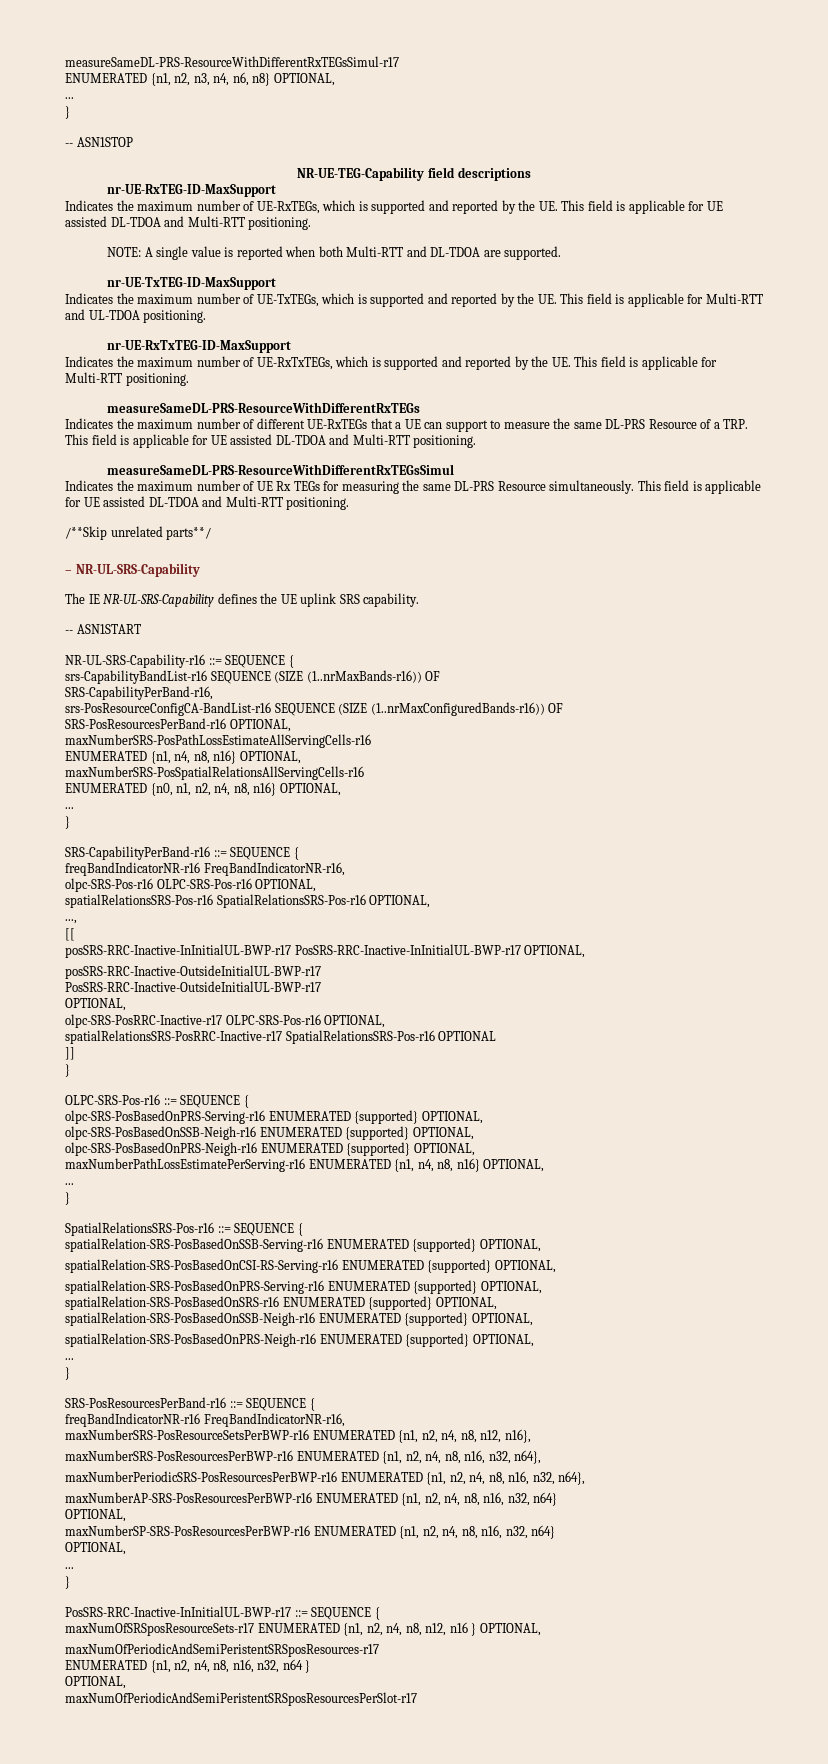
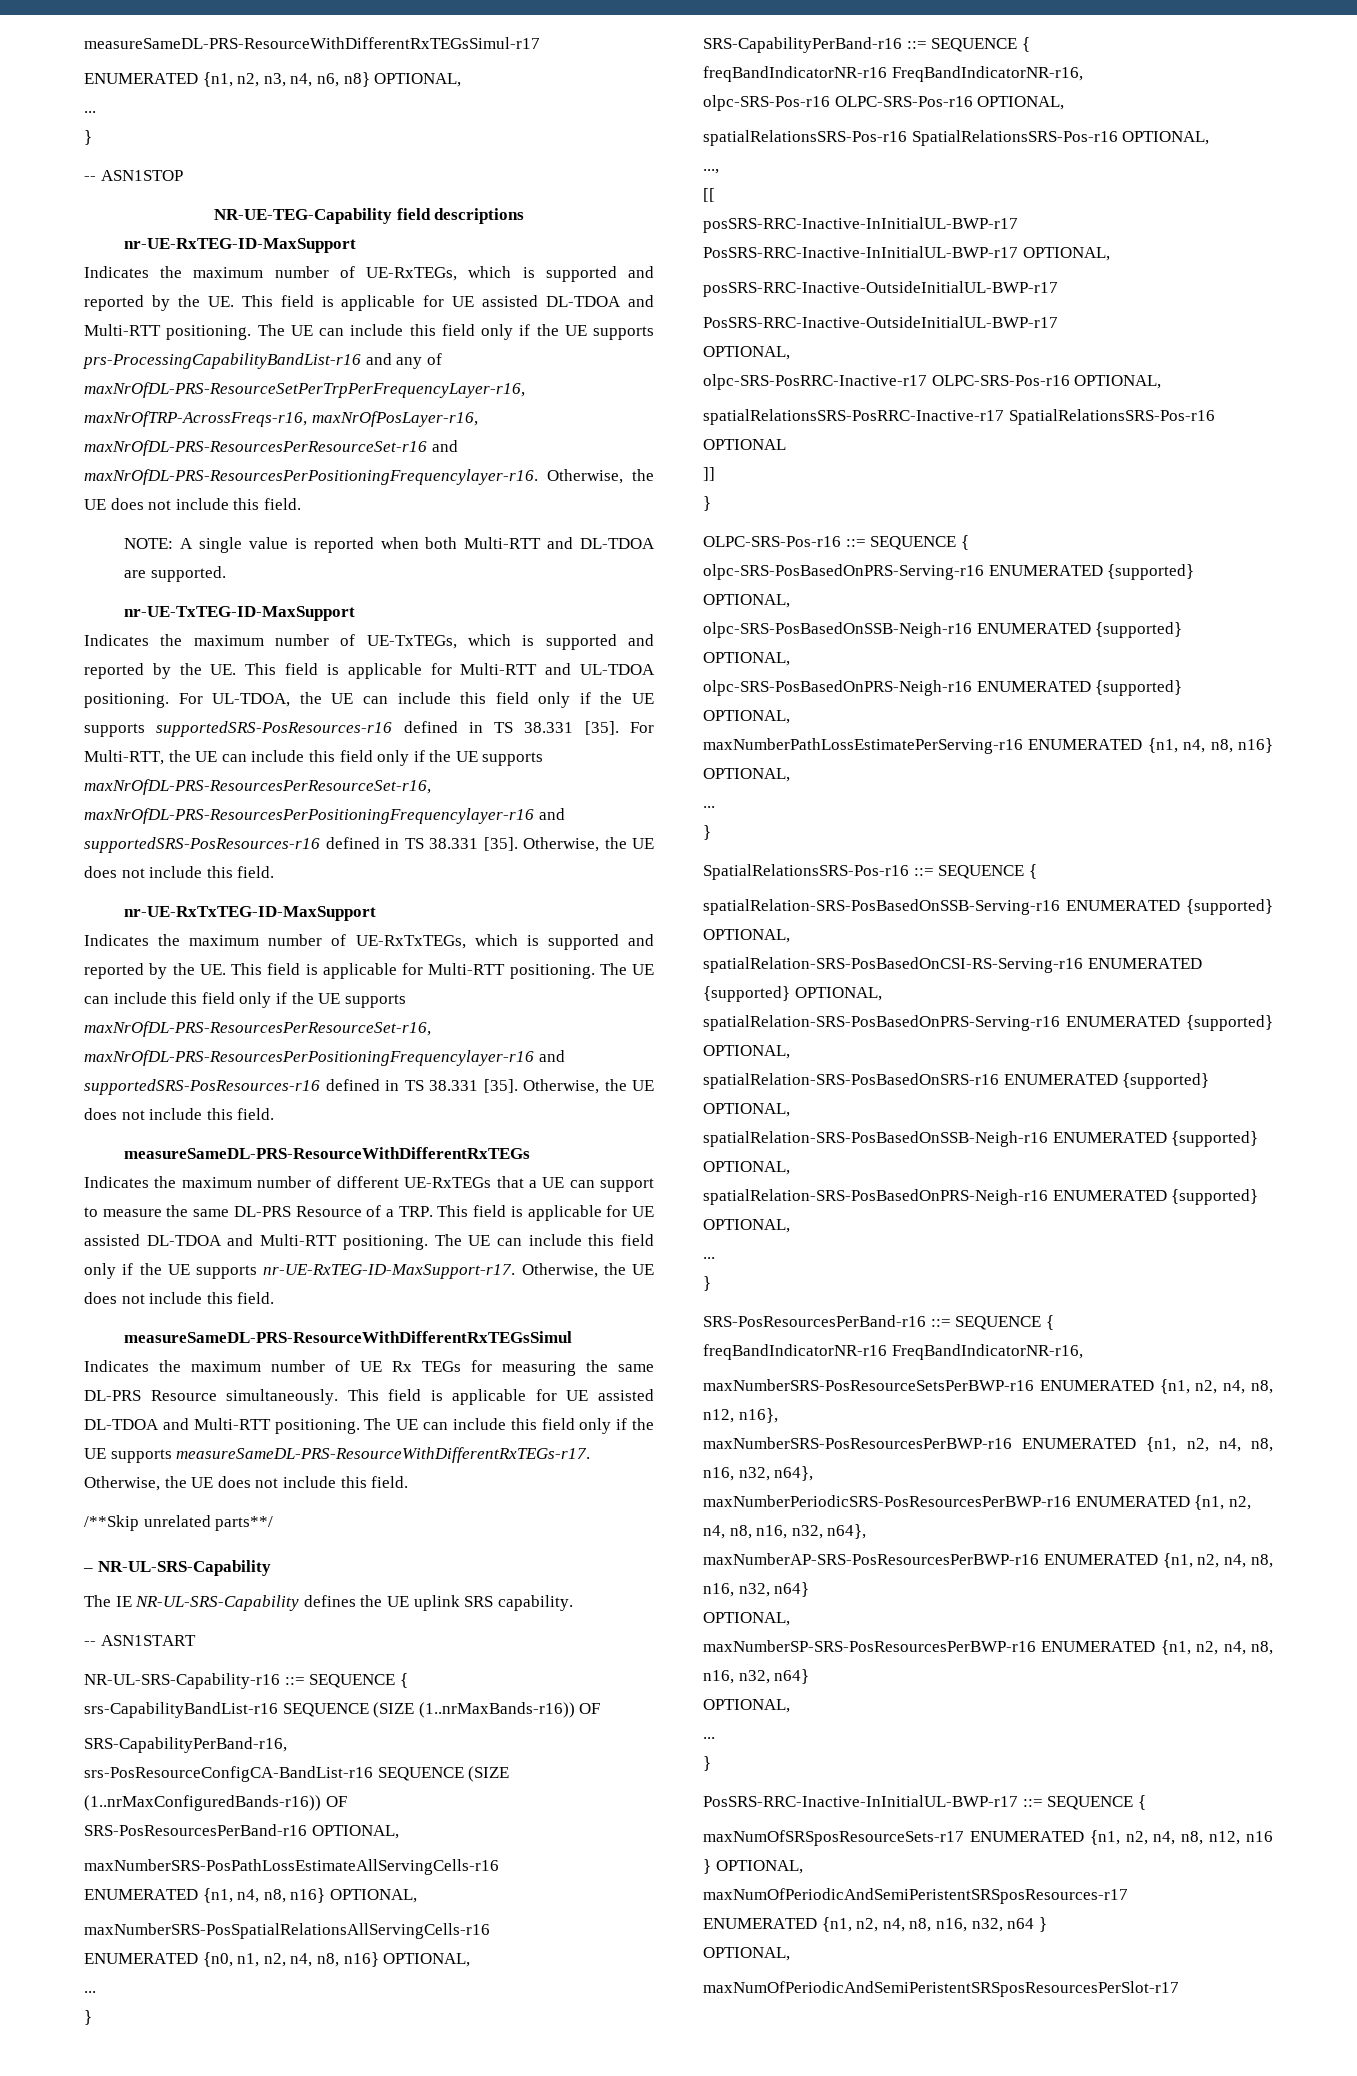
+ The UE can include this field only if the UE supports prs-ProcessingCapabilityBandList-r16 and any of maxNrOfDL-PRS-ResourceSetPerTrpPerFrequencyLayer-r16, maxNrOfTRP-AcrossFreqs-r16, maxNrOfPosLayer-r16, maxNrOfDL-PRS-ResourcesPerResourceSet-r16 and maxNrOfDL-PRS-ResourcesPerPositioningFrequencylayer-r16. Otherwise, the UE does not include this field.
+ For UL-TDOA, the UE can include this field only if the UE supports supportedSRS-PosResources-r16 defined in TS 38.331 [35]. For Multi-RTT, the UE can include this field only if the UE supports maxNrOfDL-PRS-ResourcesPerResourceSet-r16, maxNrOfDL-PRS-ResourcesPerPositioningFrequencylayer-r16 and supportedSRS-PosResources-r16 defined in TS 38.331 [35]. Otherwise, the UE does not include this field.
+ The UE can include this field only if the UE supports maxNrOfDL-PRS-ResourcesPerResourceSet-r16, maxNrOfDL-PRS-ResourcesPerPositioningFrequencylayer-r16 and supportedSRS-PosResources-r16 defined in TS 38.331 [35]. Otherwise, the UE does not include this field.
+ The UE can include this field only if the UE supports nr-UE-RxTEG-ID-MaxSupport-r17. Otherwise, the UE does not include this field.
+ The UE can include this field only if the UE supports measureSameDL-PRS-ResourceWithDifferentRxTEGs-r17. Otherwise, the UE does not include this field.

